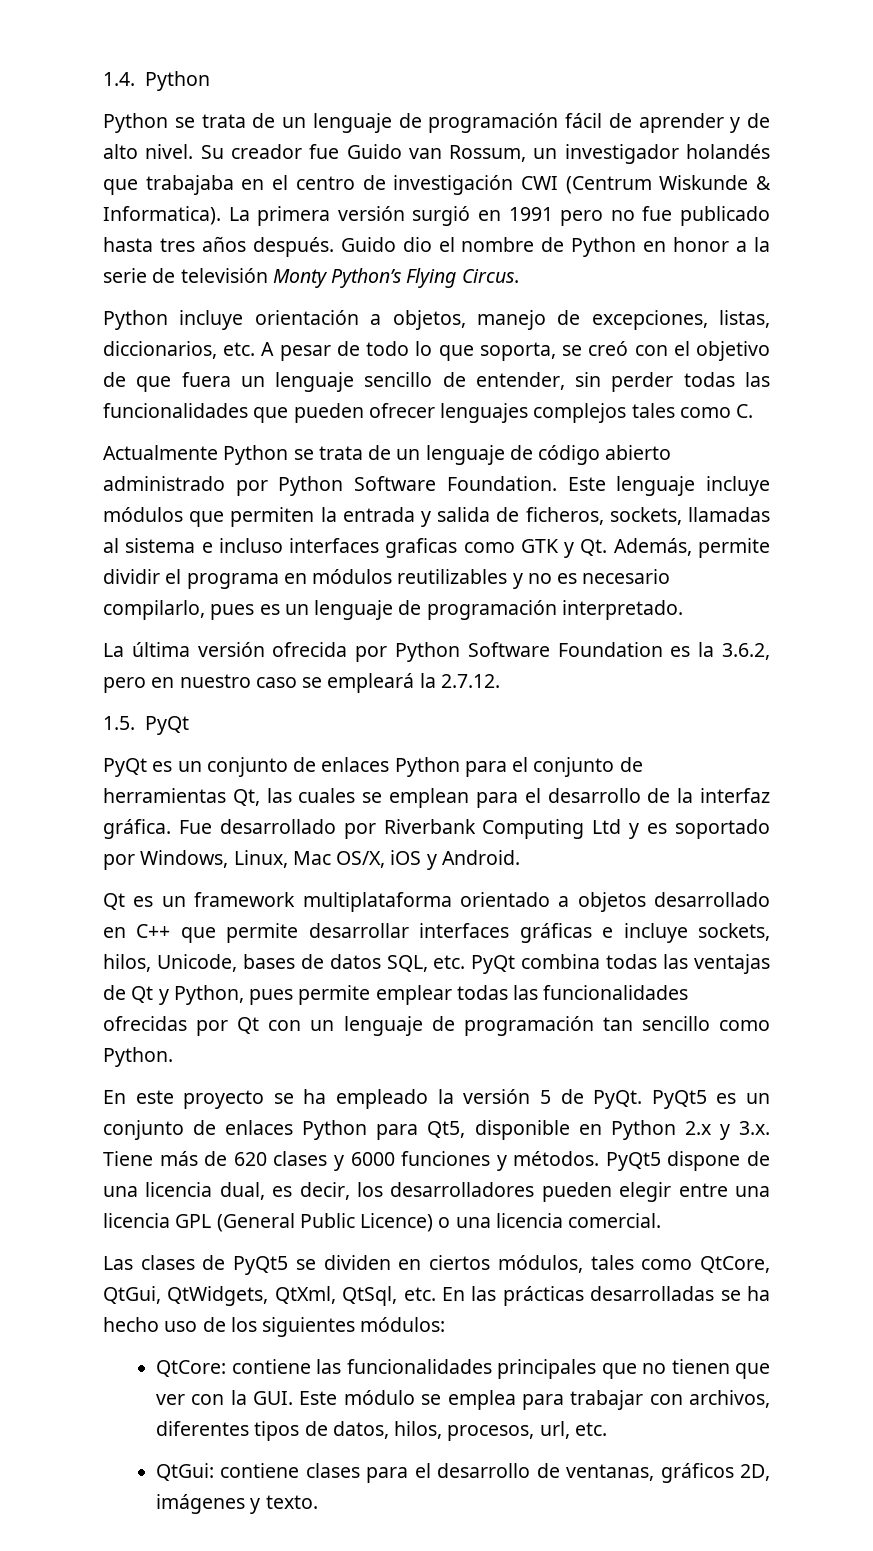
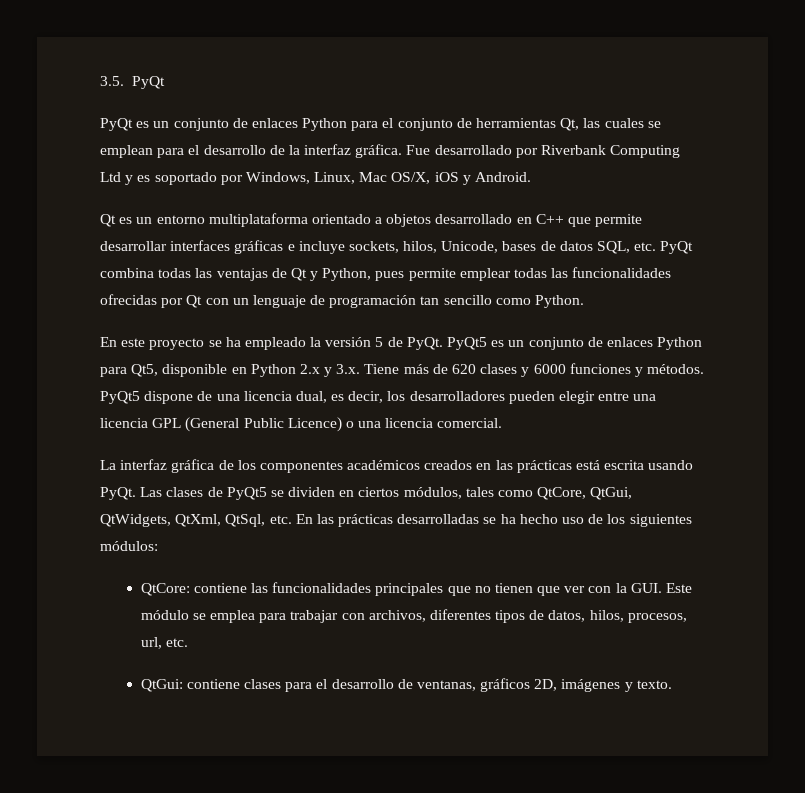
- 1.4. Python
- Python se trata de un lenguaje de programación fácil de aprender y de alto nivel. Su creador fue Guido van Rossum, un investigador holandés que trabajaba en el centro de investigación CWI (Centrum Wiskunde & Informatica). La primera versión surgió en 1991 pero no fue publicado hasta tres años después. Guido dio el nombre de Python en honor a la serie de televisión Monty Python’s Flying Circus.
- Python incluye orientación a objetos, manejo de excepciones, listas, diccionarios, etc. A pesar de todo lo que soporta, se creó con el objetivo de que fuera un lenguaje sencillo de entender, sin perder todas las funcionalidades que pueden ofrecer lenguajes complejos tales como C.
- Actualmente Python se trata de un lenguaje de código abierto administrado por Python Software Foundation. Este lenguaje incluye módulos que permiten la entrada y salida de ficheros, sockets, llamadas al sistema e incluso interfaces graficas como GTK y Qt. Además, permite dividir el programa en módulos reutilizables y no es necesario compilarlo, pues es un lenguaje de programación interpretado.
- La última versión ofrecida por Python Software Foundation es la 3.6.2, pero en nuestro caso se empleará la 2.7.12.
- 1.5. PyQt
+ 3.5. PyQt
- Qt es un framework multiplataforma orientado a objetos desarrollado en C++ que permite desarrollar interfaces gráficas e incluye sockets, hilos, Unicode, bases de datos SQL, etc. PyQt combina todas las ventajas de Qt y Python, pues permite emplear todas las funcionalidades ofrecidas por Qt con un lenguaje de programación tan sencillo como Python.
+ Qt es un entorno multiplataforma orientado a objetos desarrollado en C++ que permite desarrollar interfaces gráficas e incluye sockets, hilos, Unicode, bases de datos SQL, etc. PyQt combina todas las ventajas de Qt y Python, pues permite emplear todas las funcionalidades ofrecidas por Qt con un lenguaje de programación tan sencillo como Python.
+ La interfaz gráfica de los componentes académicos creados en las prácticas está escrita usando PyQt.

